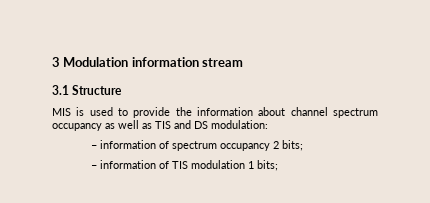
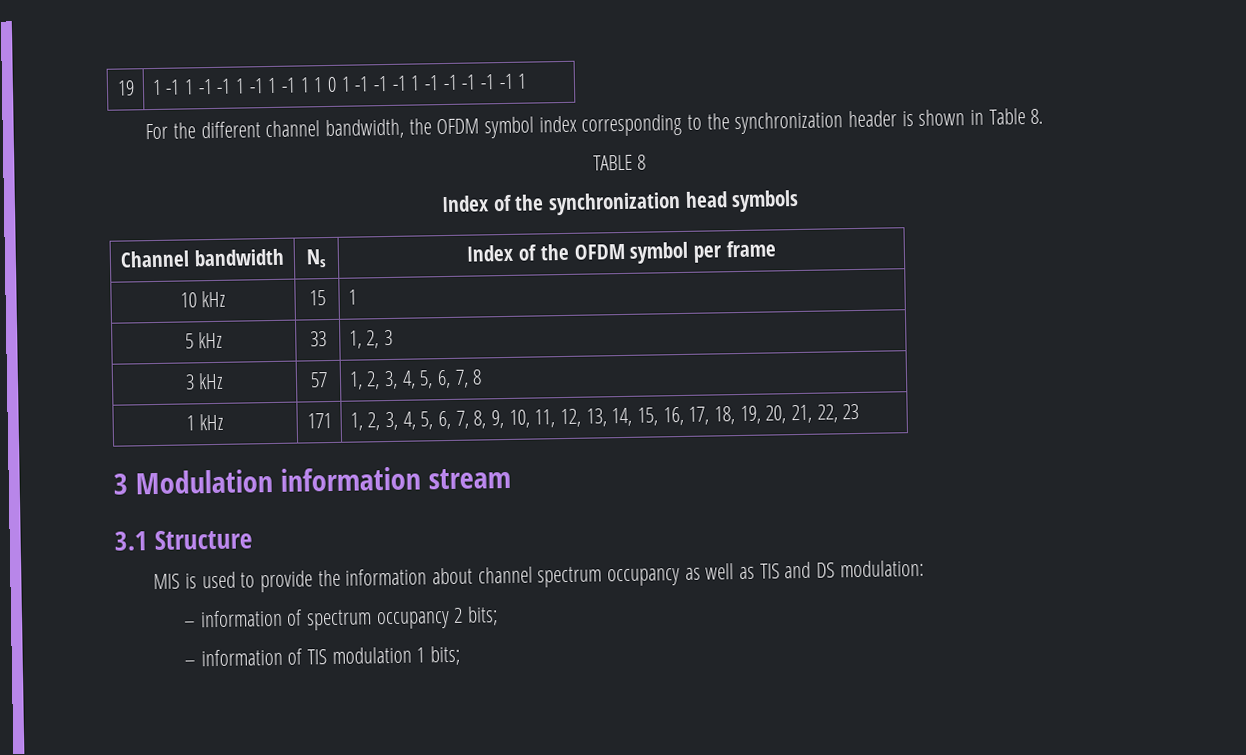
+ 19 | 1 -1 1 -1 -1 1 -1 1 -1 1 1 0 1 -1 -1 -1 1 -1 -1 -1 -1 -1 1
+ For the different channel bandwidth, the OFDM symbol index corresponding to the synchronization header is shown in Table 8.
+ TABLE 8
+ Index of the synchronization head symbols
+ Channel bandwidth | Ns | Index of the OFDM symbol per frame
+ 10 kHz | 15 | 1
+ 5 kHz | 33 | 1, 2, 3
+ 3 kHz | 57 | 1, 2, 3, 4, 5, 6, 7, 8
+ 1 kHz | 171 | 1, 2, 3, 4, 5, 6, 7, 8, 9, 10, 11, 12, 13, 14, 15, 16, 17, 18, 19, 20, 21, 22, 23

